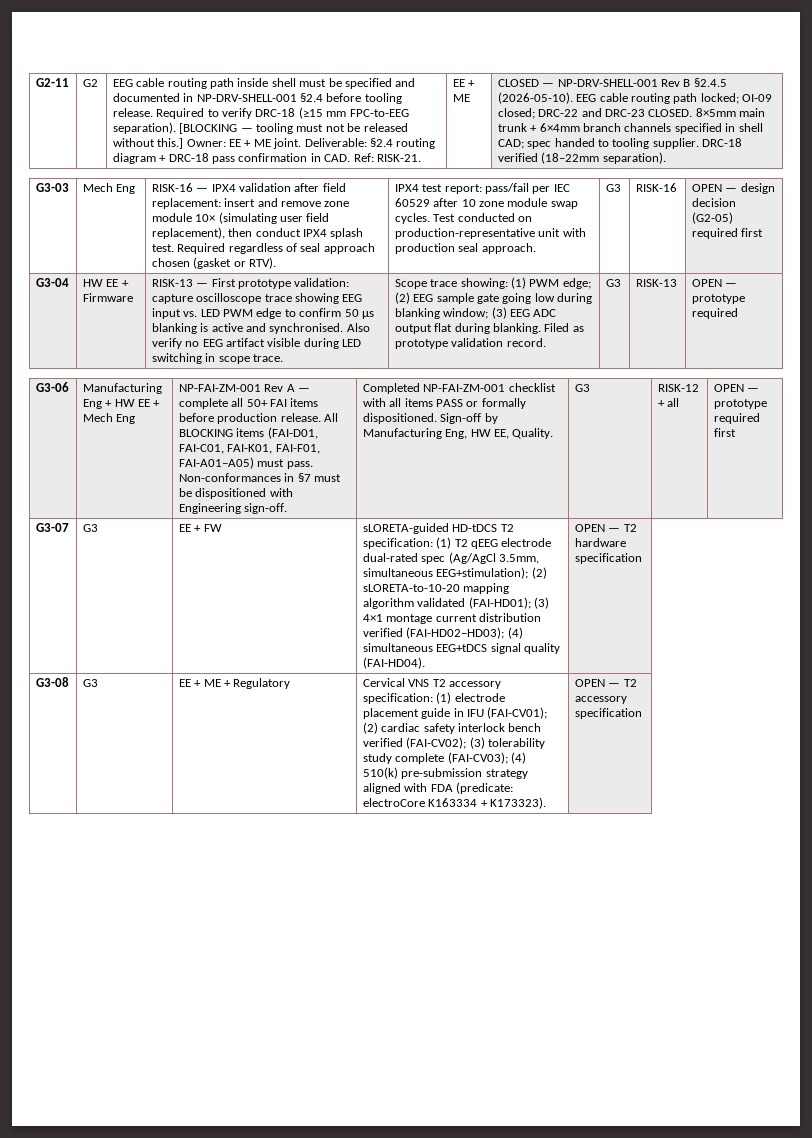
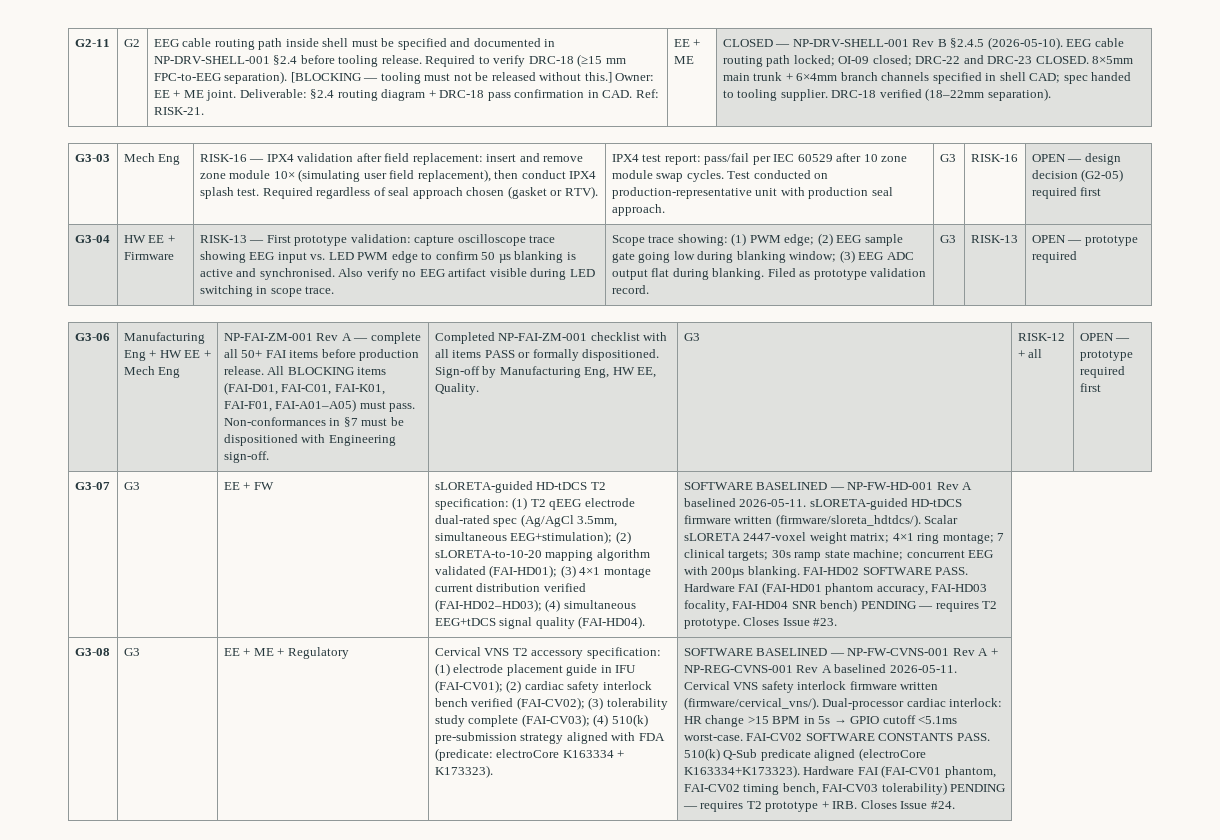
- OPEN — T2 hardware specification
+ SOFTWARE BASELINED — NP-FW-HD-001 Rev A baselined 2026-05-11. sLORETA-guided HD-tDCS firmware written (firmware/sloreta_hdtdcs/). Scalar sLORETA 2447-voxel weight matrix; 4×1 ring montage; 7 clinical targets; 30s ramp state machine; concurrent EEG with 200µs blanking. FAI-HD02 SOFTWARE PASS. Hardware FAI (FAI-HD01 phantom accuracy, FAI-HD03 focality, FAI-HD04 SNR bench) PENDING — requires T2 prototype. Closes Issue #23.
- OPEN — T2 accessory specification
+ SOFTWARE BASELINED — NP-FW-CVNS-001 Rev A + NP-REG-CVNS-001 Rev A baselined 2026-05-11. Cervical VNS safety interlock firmware written (firmware/cervical_vns/). Dual-processor cardiac interlock: HR change >15 BPM in 5s → GPIO cutoff <5.1ms worst-case. FAI-CV02 SOFTWARE CONSTANTS PASS. 510(k) Q-Sub predicate aligned (electroCore K163334+K173323). Hardware FAI (FAI-CV01 phantom, FAI-CV02 timing bench, FAI-CV03 tolerability) PENDING — requires T2 prototype + IRB. Closes Issue #24.

